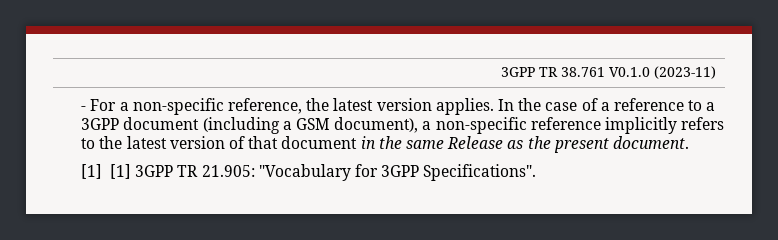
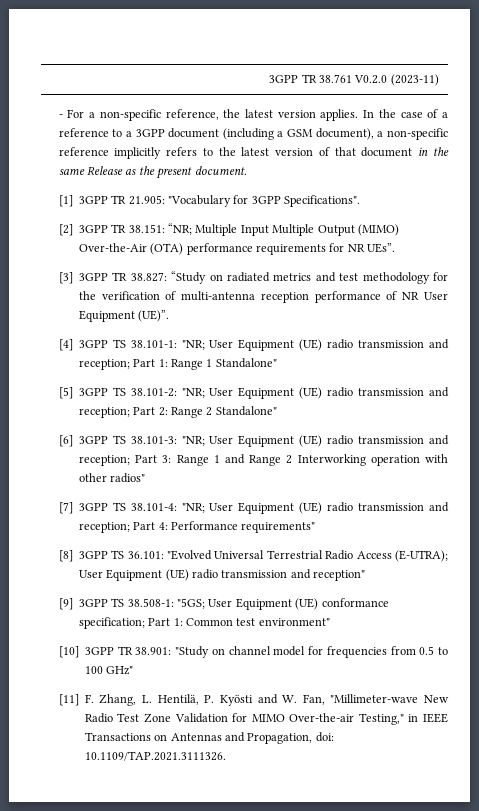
- 3GPP TR 38.761 V0.1.0 (2023-11)
+ 3GPP TR 38.761 V0.2.0 (2023-11)
- [1] [1] 3GPP TR 21.905: "Vocabulary for 3GPP Specifications".
+ [1] 3GPP TR 21.905: "Vocabulary for 3GPP Specifications".
+ [2] 3GPP TR 38.151: “NR; Multiple Input Multiple Output (MIMO) Over-the-Air (OTA) performance requirements for NR UEs”.
+ [3] 3GPP TR 38.827: “Study on radiated metrics and test methodology for the verification of multi-antenna reception performance of NR User Equipment (UE)”.
+ [4] 3GPP TS 38.101-1: "NR; User Equipment (UE) radio transmission and reception; Part 1: Range 1 Standalone"
+ [5] 3GPP TS 38.101-2: "NR; User Equipment (UE) radio transmission and reception; Part 2: Range 2 Standalone"
+ [6] 3GPP TS 38.101-3: "NR; User Equipment (UE) radio transmission and reception; Part 3: Range 1 and Range 2 Interworking operation with other radios"
+ [7] 3GPP TS 38.101-4: "NR; User Equipment (UE) radio transmission and reception; Part 4: Performance requirements"
+ [8] 3GPP TS 36.101: "Evolved Universal Terrestrial Radio Access (E-UTRA); User Equipment (UE) radio transmission and reception"
+ [9] 3GPP TS 38.508-1: "5GS; User Equipment (UE) conformance specification; Part 1: Common test environment"
+ [10] 3GPP TR 38.901: "Study on channel model for frequencies from 0.5 to 100 GHz"
+ [11] F. Zhang, L. Hentilä, P. Kyösti and W. Fan, "Millimeter-wave New Radio Test Zone Validation for MIMO Over-the-air Testing," in IEEE Transactions on Antennas and Propagation, doi: 10.1109/TAP.2021.3111326.

